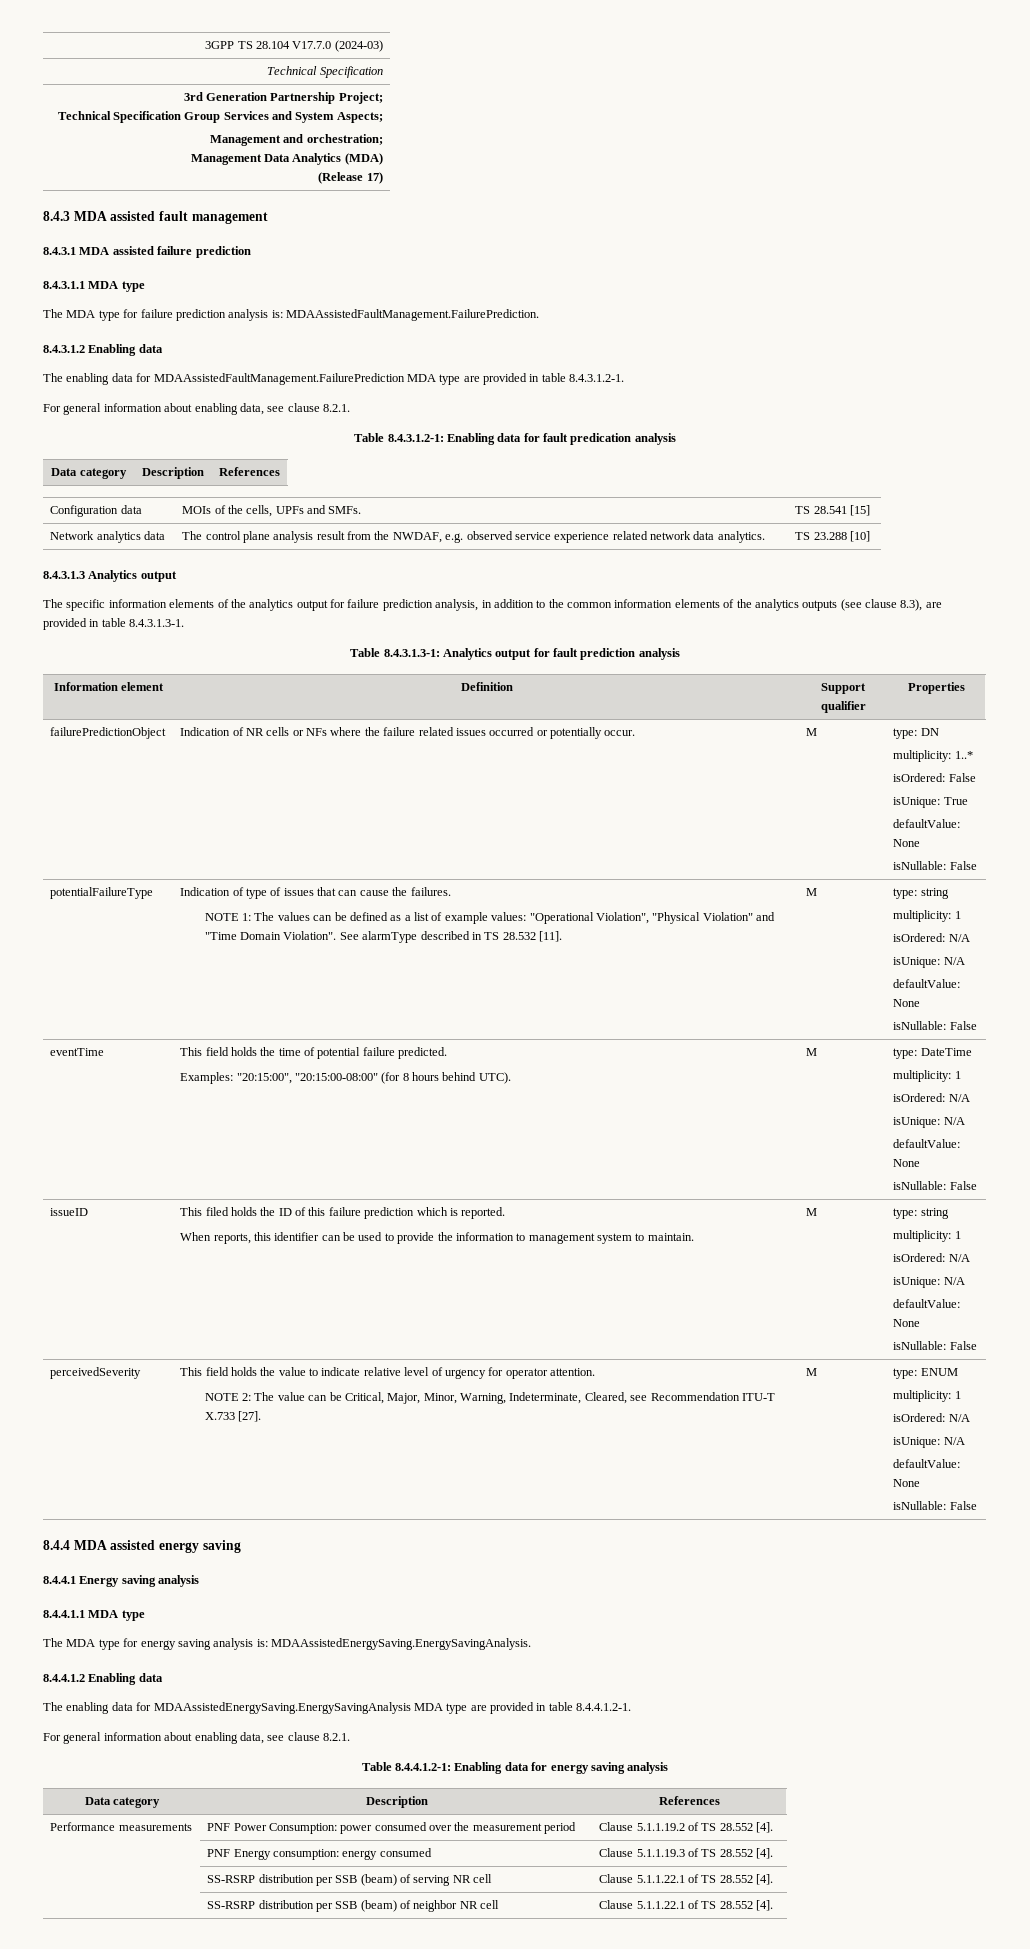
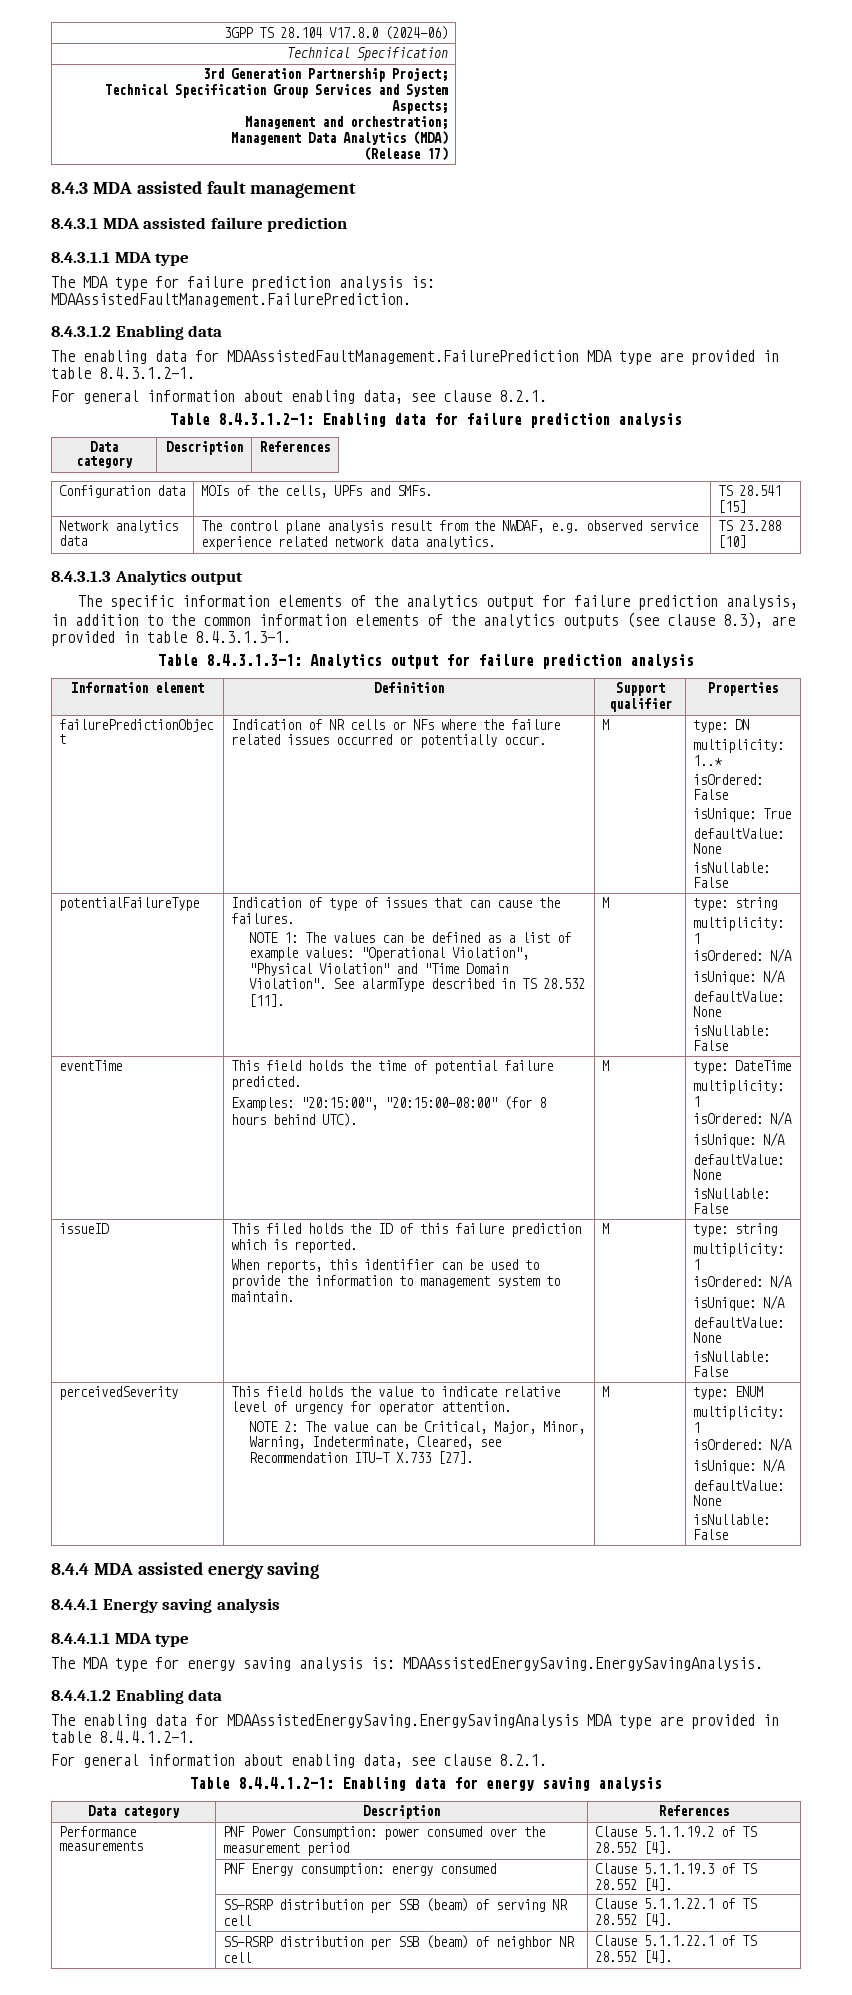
- 3GPP TS 28.104 V17.7.0 (2024-03)
+ 3GPP TS 28.104 V17.8.0 (2024-06)
- Table 8.4.3.1.2-1: Enabling data for fault predication analysis
+ Table 8.4.3.1.2-1: Enabling data for failure prediction analysis
- Table 8.4.3.1.3-1: Analytics output for fault prediction analysis
+ Table 8.4.3.1.3-1: Analytics output for failure prediction analysis

